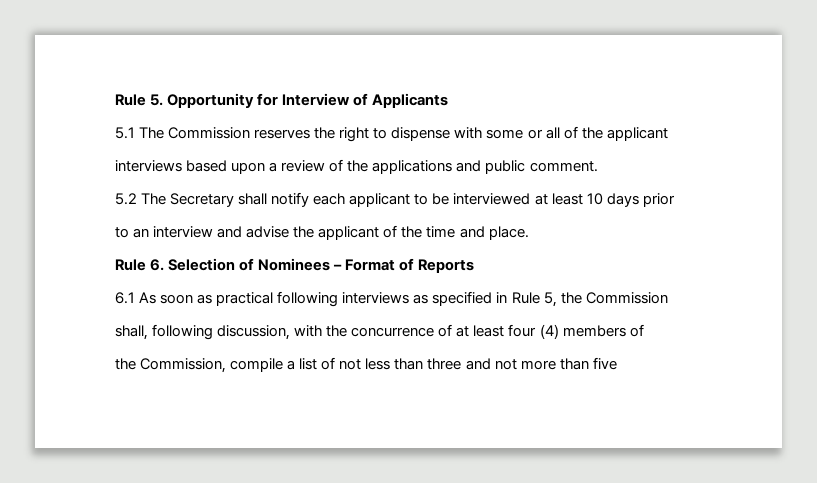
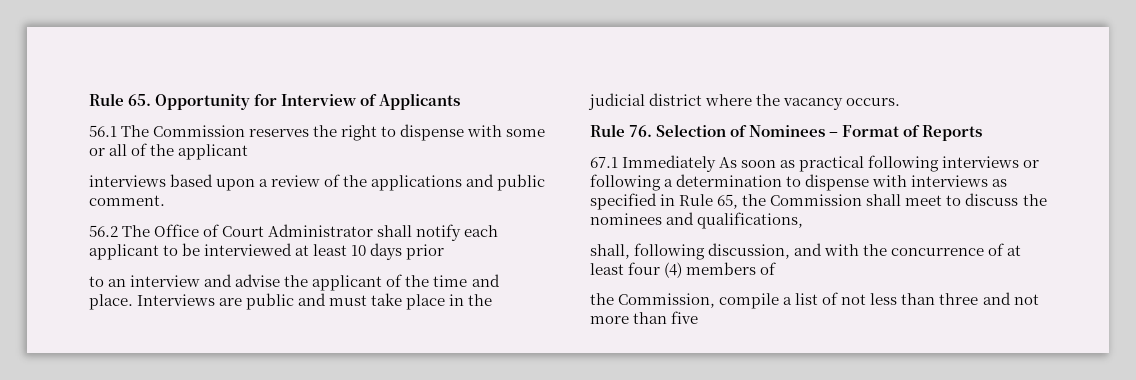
- Rule 5. Opportunity for Interview of Applicants
+ Rule 65. Opportunity for Interview of Applicants
- 5.1 The Commission reserves the right to dispense with some or all of the applicant
+ 56.1 The Commission reserves the right to dispense with some or all of the applicant
- 5.2 The Secretary shall notify each applicant to be interviewed at least 10 days prior
+ 56.2 The Office of Court Administrator shall notify each applicant to be interviewed at least 10 days prior
- to an interview and advise the applicant of the time and place.
- Rule 6. Selection of Nominees – Format of Reports
+ to an interview and advise the applicant of the time and place. Interviews are public and must take place in the judicial district where the vacancy occurs.
+ Rule 76. Selection of Nominees – Format of Reports
- 6.1 As soon as practical following interviews as specified in Rule 5, the Commission
+ 67.1 Immediately As soon as practical following interviews or following a determination to dispense with interviews as specified in Rule 65, the Commission shall meet to discuss the nominees and qualifications,
- shall, following discussion, with the concurrence of at least four (4) members of
+ shall, following discussion, and with the concurrence of at least four (4) members of

